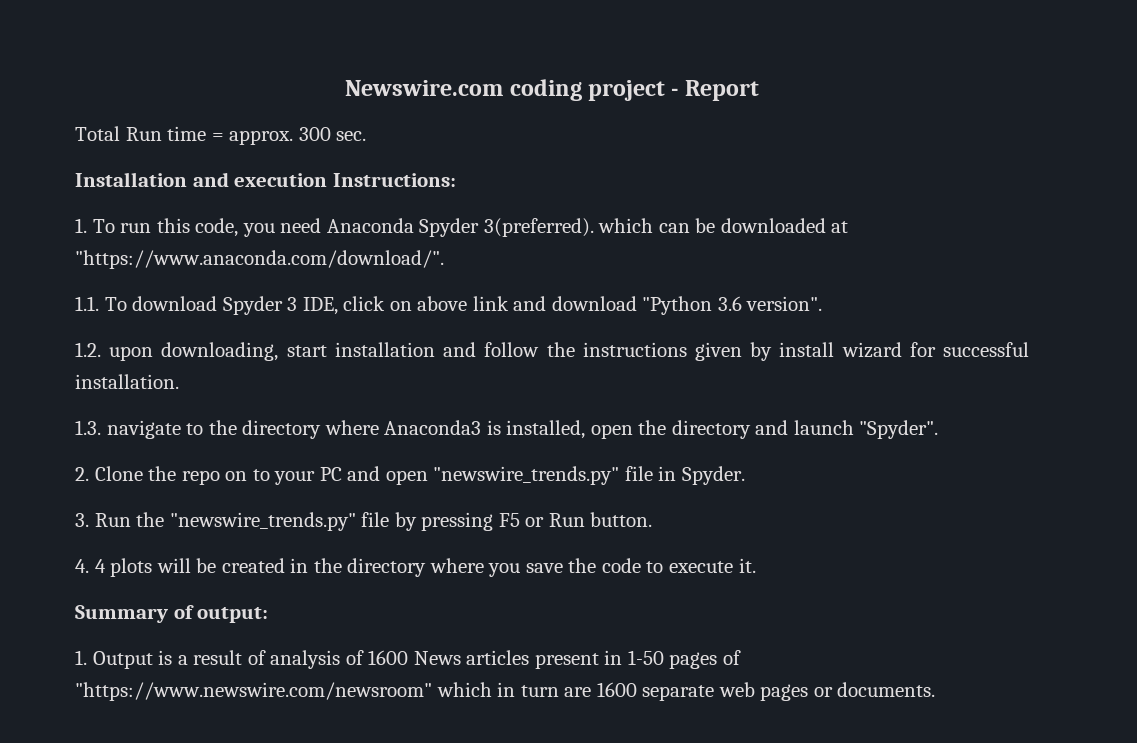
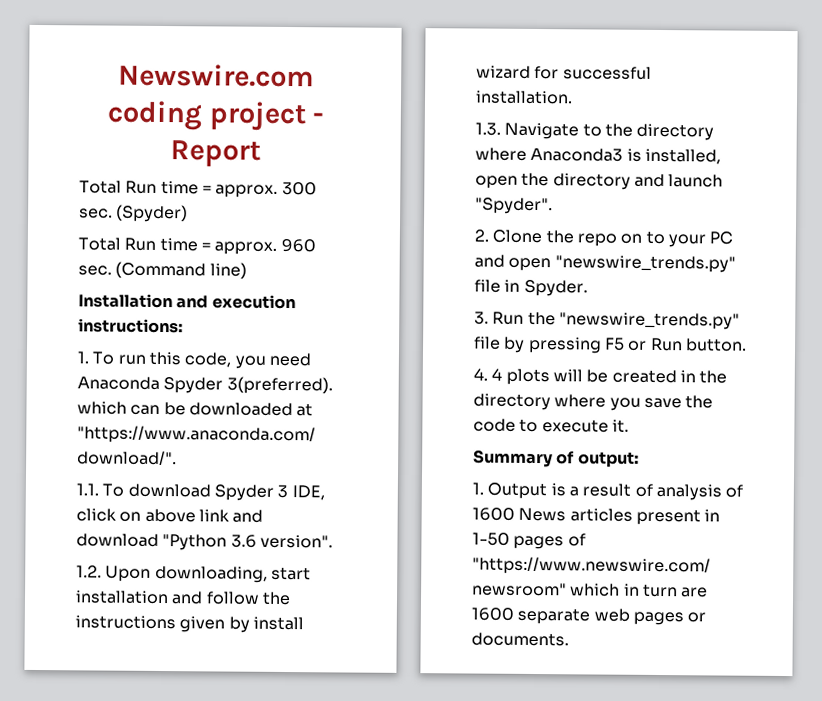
- Total Run time = approx. 300 sec.
+ Total Run time = approx. 300 sec. (Spyder)
+ Total Run time = approx. 960 sec. (Command line)
- Installation and execution Instructions:
+ Installation and execution instructions:
- 1.2. upon downloading, start installation and follow the instructions given by install wizard for successful installation.
+ 1.2. Upon downloading, start installation and follow the instructions given by install wizard for successful installation.
- 1.3. navigate to the directory where Anaconda3 is installed, open the directory and launch "Spyder".
+ 1.3. Navigate to the directory where Anaconda3 is installed, open the directory and launch "Spyder".

